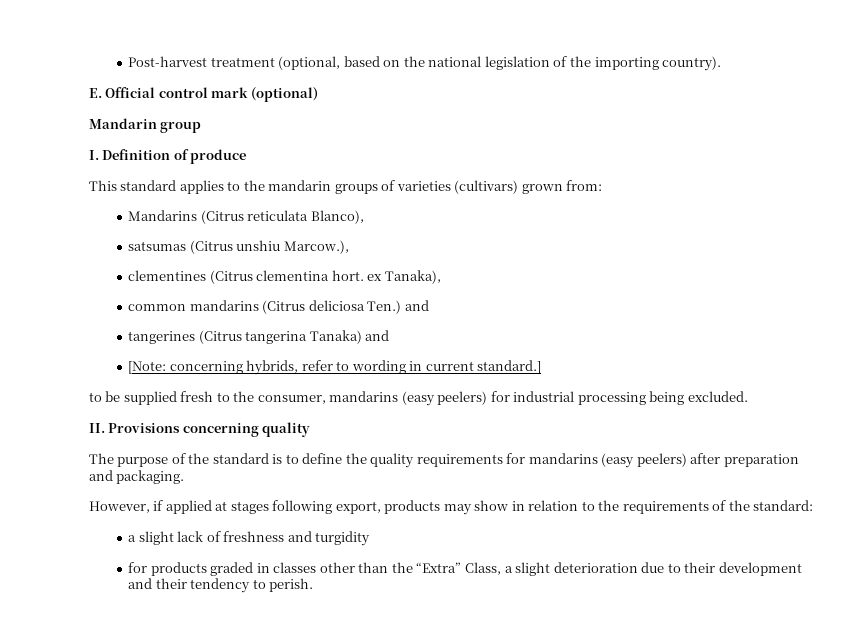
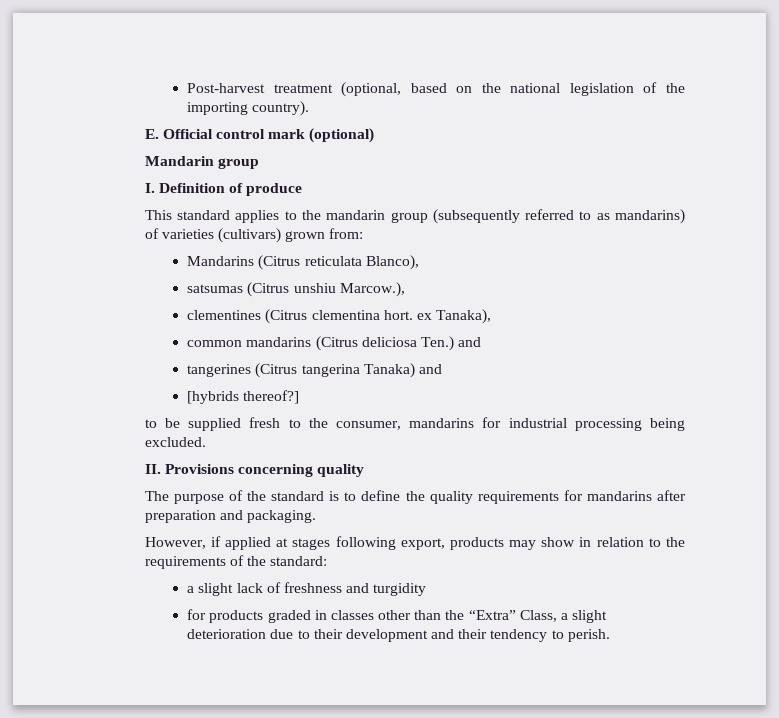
- This standard applies to the mandarin groups of varieties (cultivars) grown from:
+ This standard applies to the mandarin group (subsequently referred to as mandarins) of varieties (cultivars) grown from:
- [Note: concerning hybrids, refer to wording in current standard.]
+ [hybrids thereof?]
- to be supplied fresh to the consumer, mandarins (easy peelers) for industrial processing being excluded.
+ to be supplied fresh to the consumer, mandarins for industrial processing being excluded.
- The purpose of the standard is to define the quality requirements for mandarins (easy peelers) after preparation and packaging.
+ The purpose of the standard is to define the quality requirements for mandarins after preparation and packaging.

